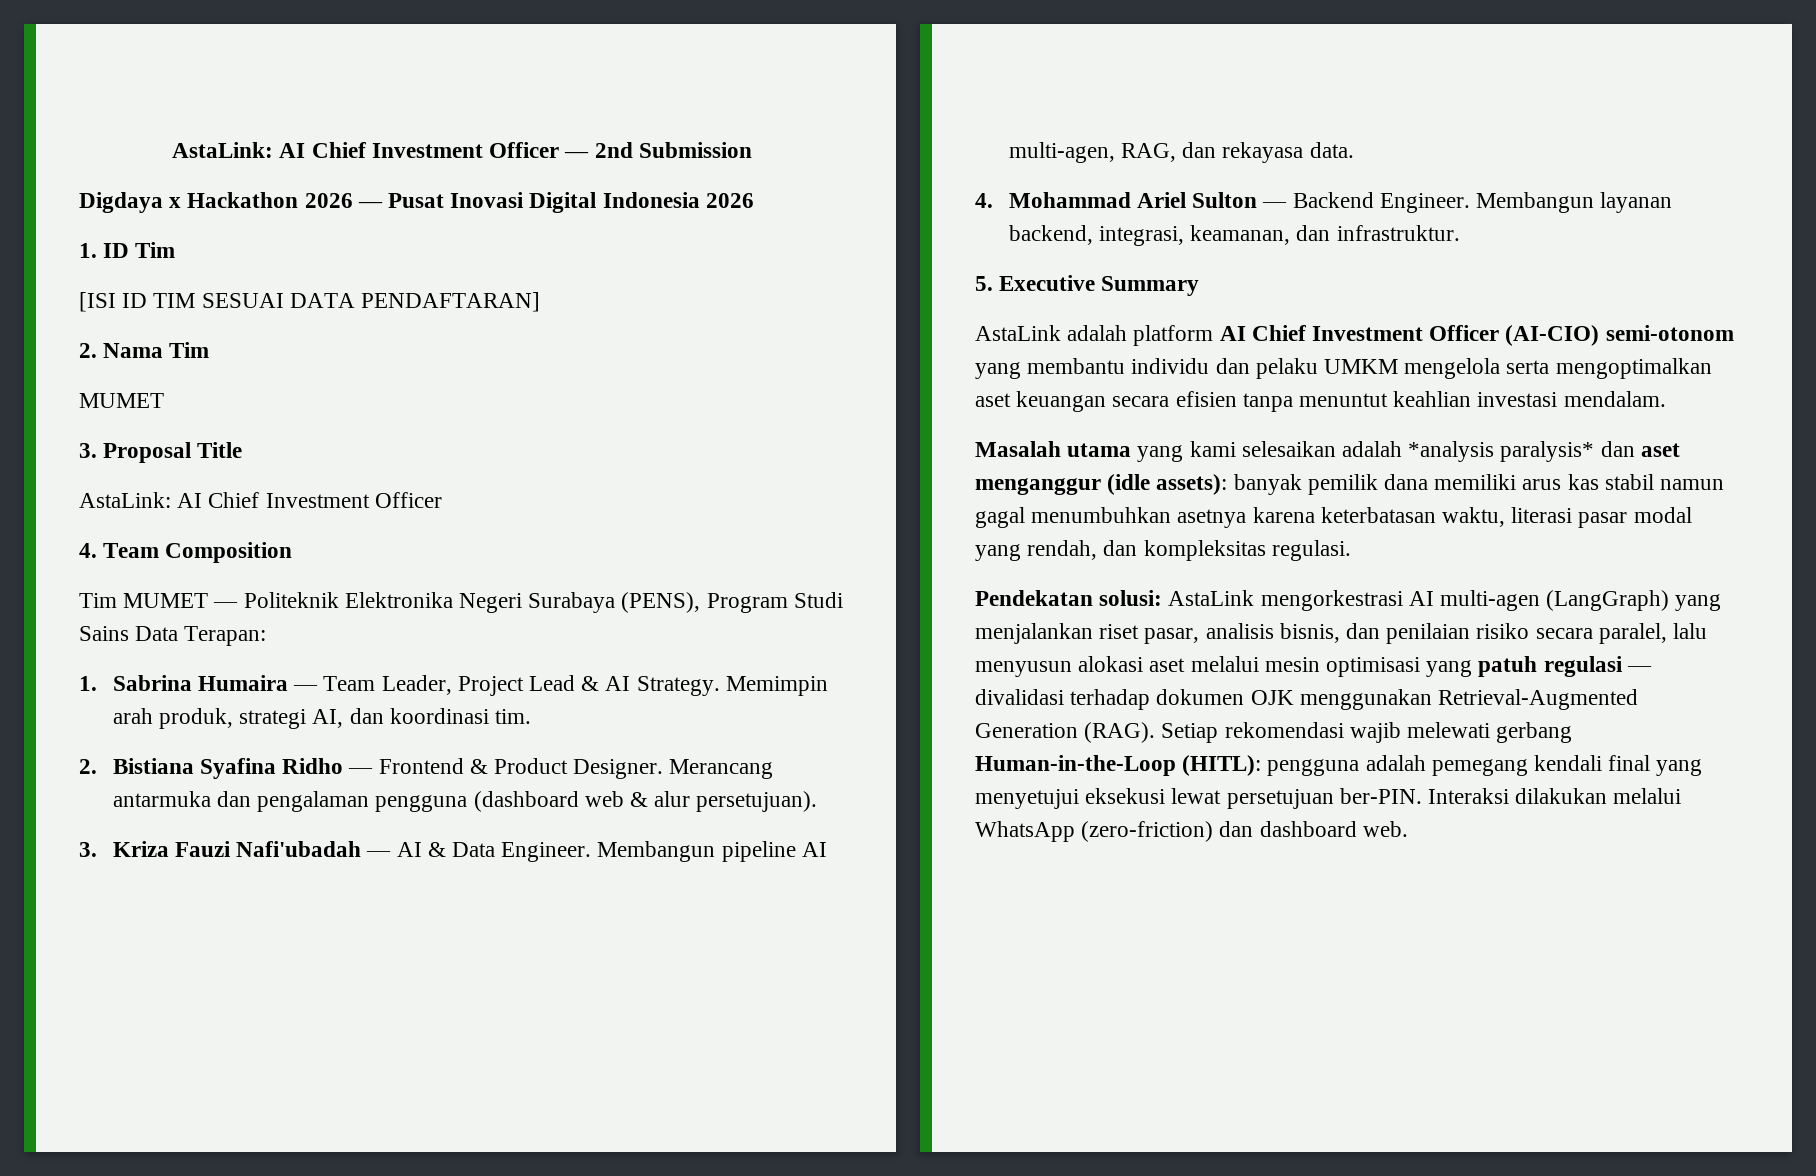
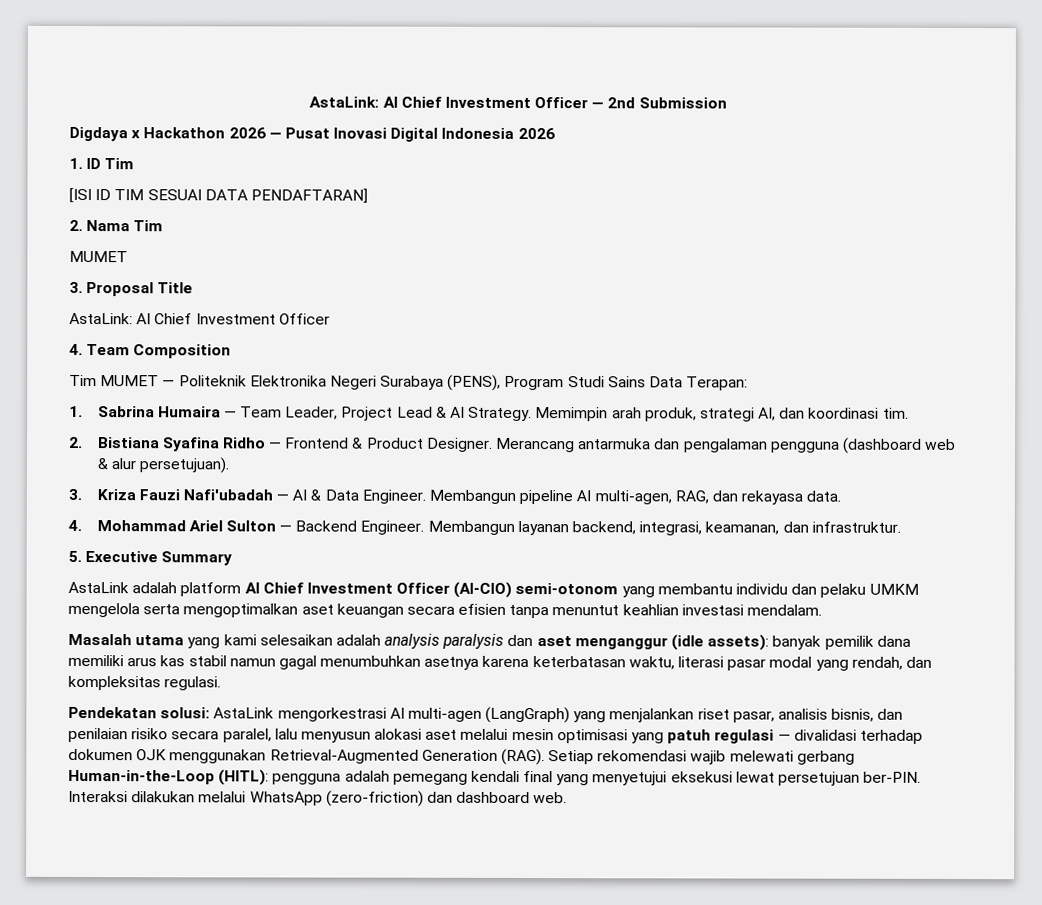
- Masalah utama yang kami selesaikan adalah *analysis paralysis* dan aset menganggur (idle assets): banyak pemilik dana memiliki arus kas stabil namun gagal menumbuhkan asetnya karena keterbatasan waktu, literasi pasar modal yang rendah, dan kompleksitas regulasi.
+ Masalah utama yang kami selesaikan adalah analysis paralysis dan aset menganggur (idle assets): banyak pemilik dana memiliki arus kas stabil namun gagal menumbuhkan asetnya karena keterbatasan waktu, literasi pasar modal yang rendah, dan kompleksitas regulasi.

